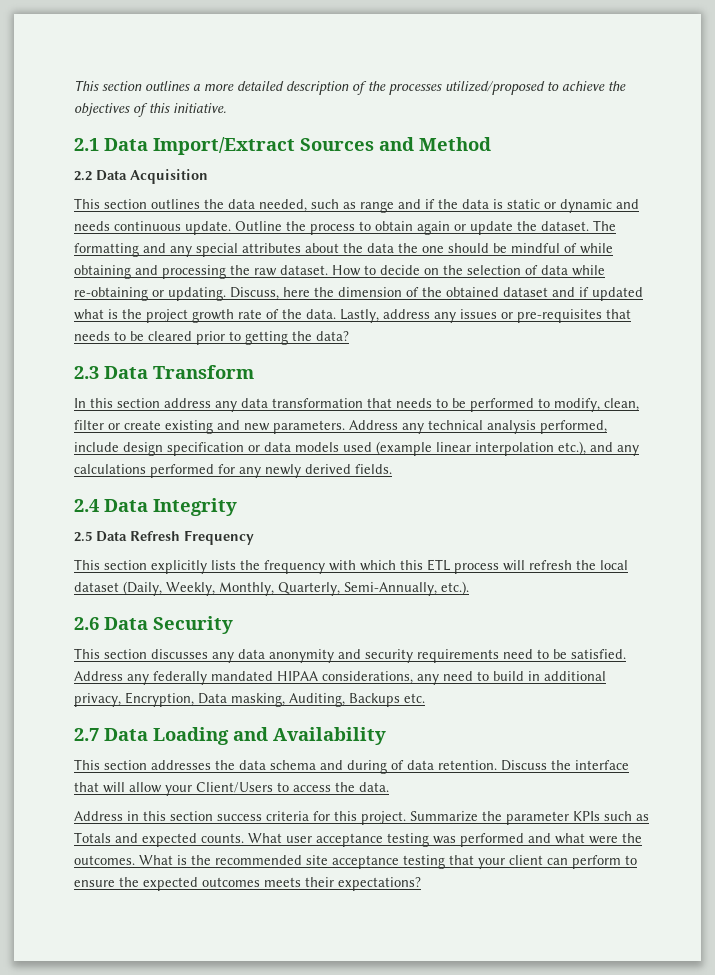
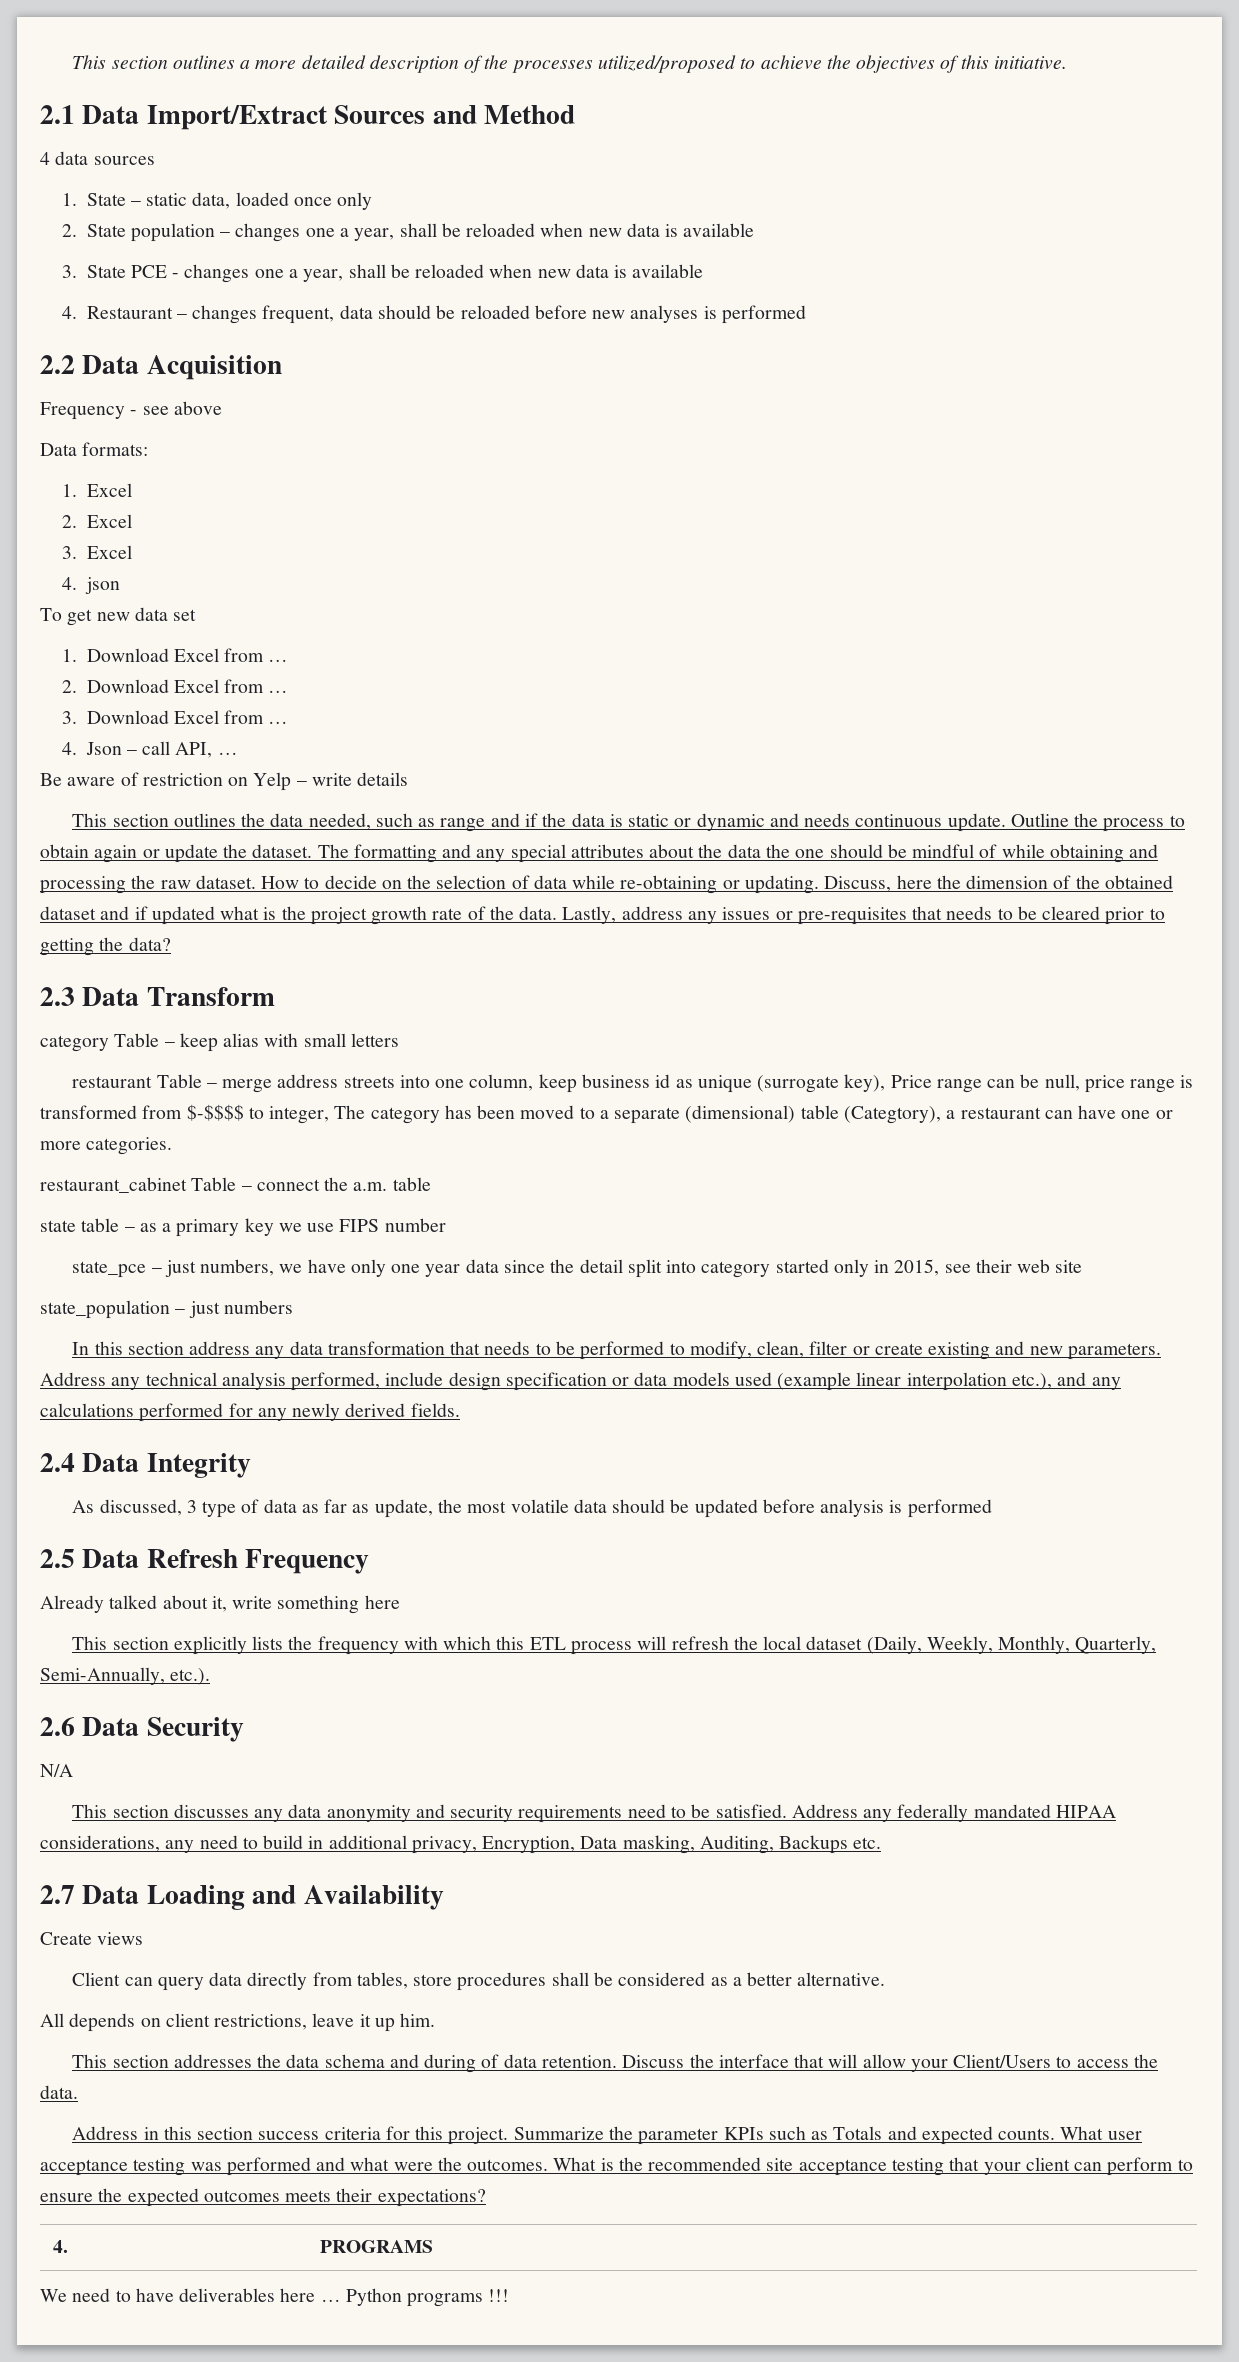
+ 4 data sources
+ 1. State – static data, loaded once only
+ 2. State population – changes one a year, shall be reloaded when new data is available
+ 3. State PCE - changes one a year, shall be reloaded when new data is available
+ 4. Restaurant – changes frequent, data should be reloaded before new analyses is performed
  2.2 Data Acquisition
+ Frequency - see above
+ Data formats:
+ 1. Excel
+ 2. Excel
+ 3. Excel
+ 4. json
+ To get new data set
+ 1. Download Excel from …
+ 2. Download Excel from …
+ 3. Download Excel from …
+ 4. Json – call API, …
+ Be aware of restriction on Yelp – write details
+ category Table – keep alias with small letters
+ restaurant Table – merge address streets into one column, keep business id as unique (surrogate key), Price range can be null, price range is transformed from $-$$$$ to integer, The category has been moved to a separate (dimensional) table (Categtory), a restaurant can have one or more categories.
+ restaurant_cabinet Table – connect the a.m. table
+ state table – as a primary key we use FIPS number
+ state_pce – just numbers, we have only one year data since the detail split into category started only in 2015, see their web site
+ state_population – just numbers
+ As discussed, 3 type of data as far as update, the most volatile data should be updated before analysis is performed
  2.5 Data Refresh Frequency
+ Already talked about it, write something here
+ N/A
+ Create views
+ Client can query data directly from tables, store procedures shall be considered as a better alternative.
+ All depends on client restrictions, leave it up him.
+ 4. | PROGRAMS
+ We need to have deliverables here … Python programs !!!

